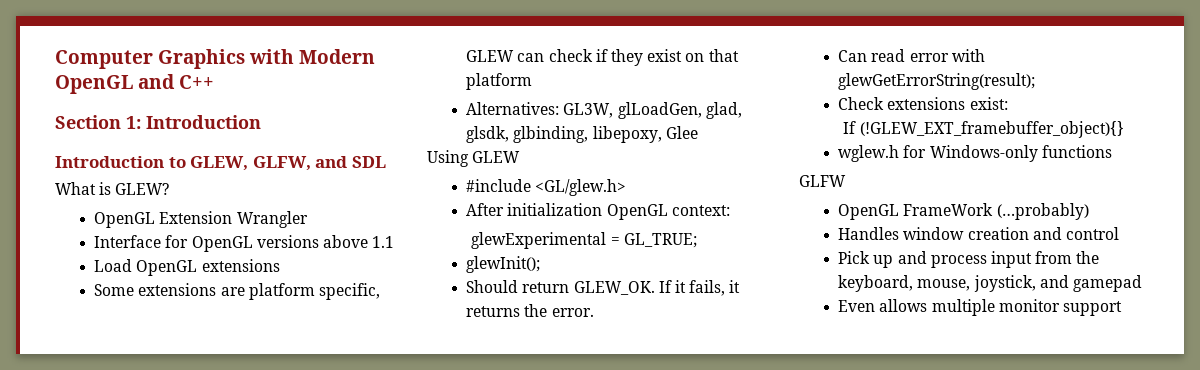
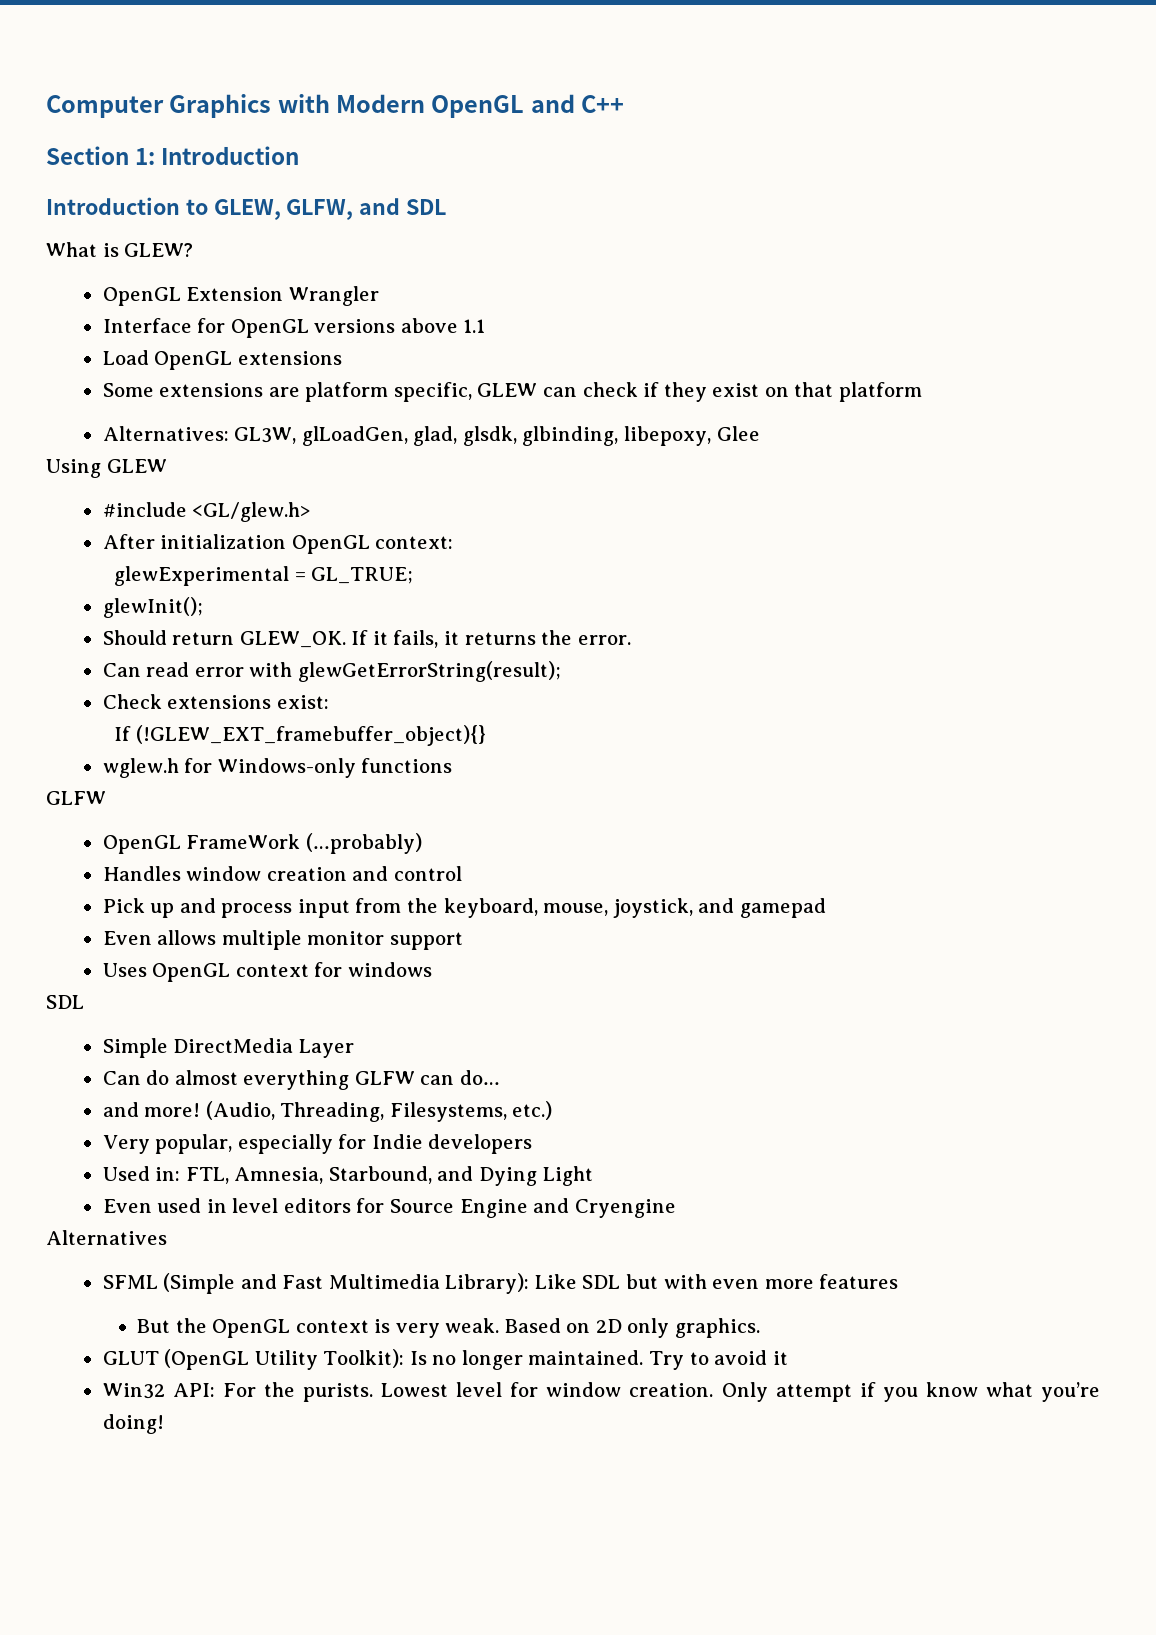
+ Uses OpenGL context for windows
+ SDL
+ Simple DirectMedia Layer
+ Can do almost everything GLFW can do…
+ and more! (Audio, Threading, Filesystems, etc.)
+ Very popular, especially for Indie developers
+ Used in: FTL, Amnesia, Starbound, and Dying Light
+ Even used in level editors for Source Engine and Cryengine
+ Alternatives
+ SFML (Simple and Fast Multimedia Library): Like SDL but with even more features
+ But the OpenGL context is very weak. Based on 2D only graphics.
+ GLUT (OpenGL Utility Toolkit): Is no longer maintained. Try to avoid it
+ Win32 API: For the purists. Lowest level for window creation. Only attempt if you know what you’re doing!

